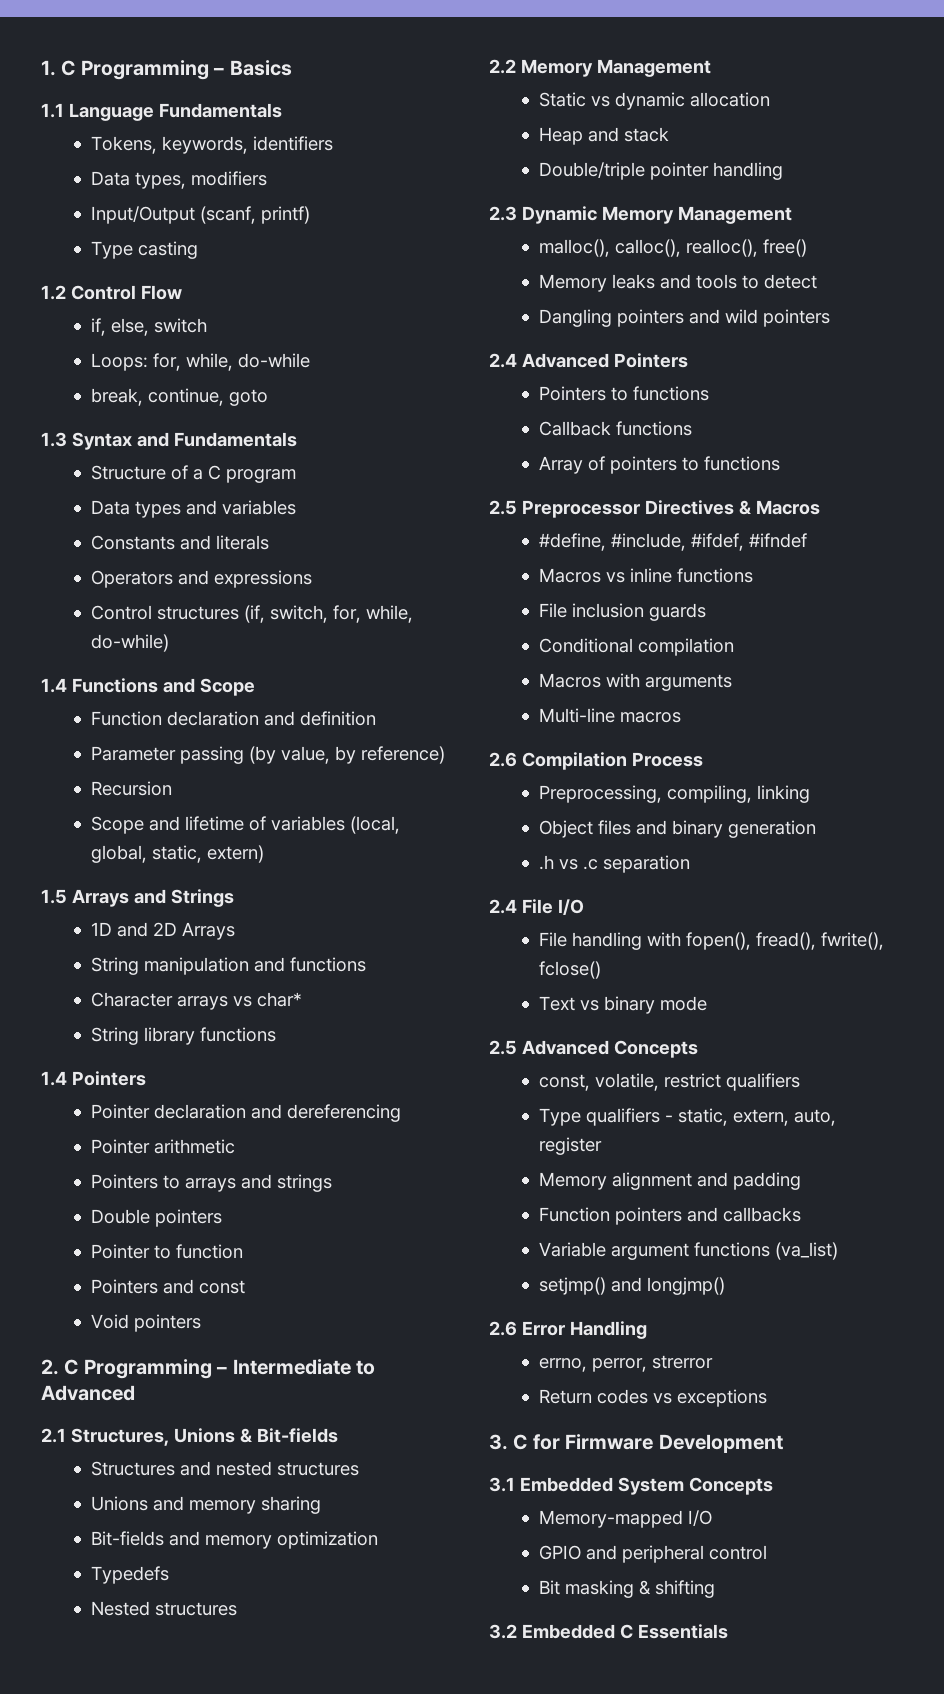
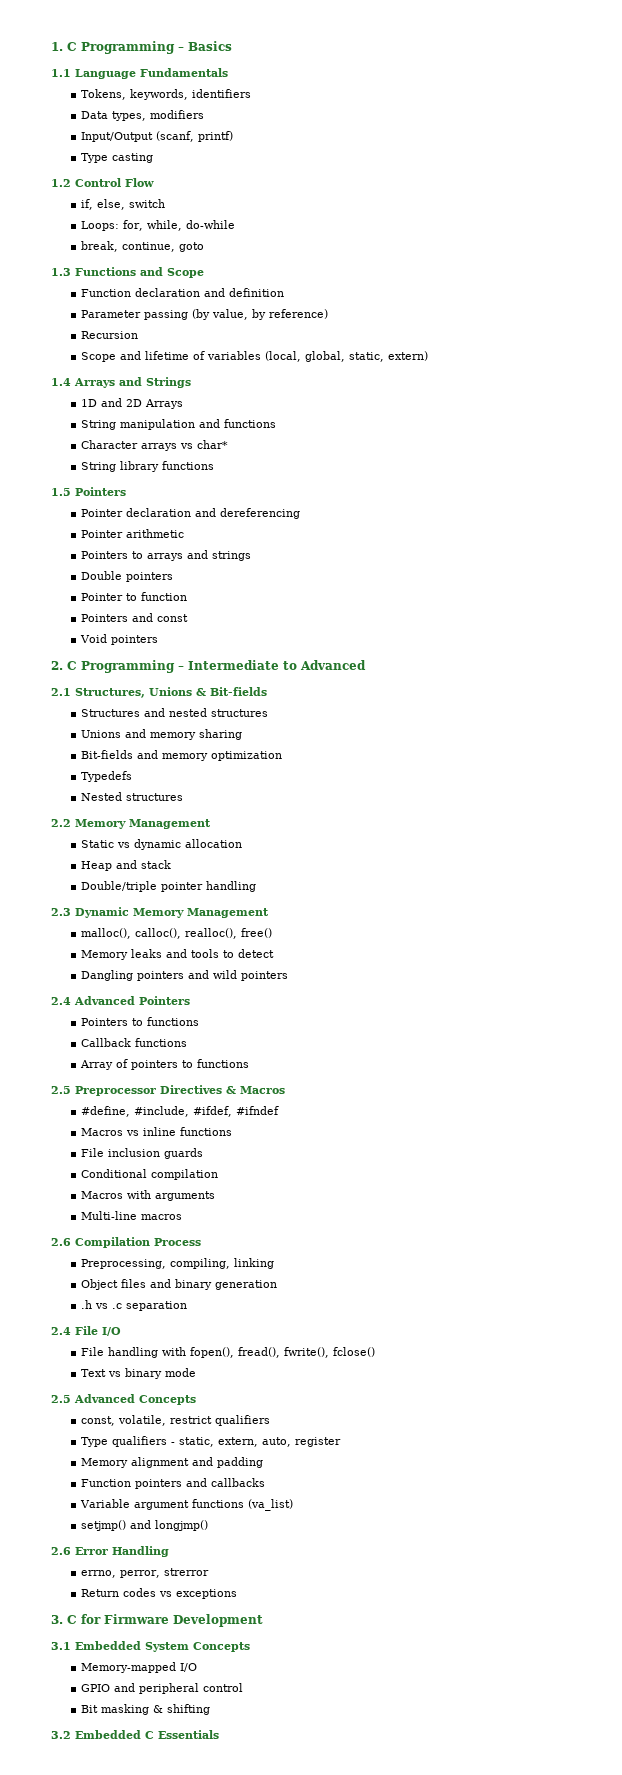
- 1.3 Syntax and Fundamentals
- Structure of a C program
- Data types and variables
- Constants and literals
- Operators and expressions
- Control structures (if, switch, for, while, do-while)
- 1.4 Functions and Scope
+ 1.3 Functions and Scope
- 1.5 Arrays and Strings
+ 1.4 Arrays and Strings
- 1.4 Pointers
+ 1.5 Pointers

